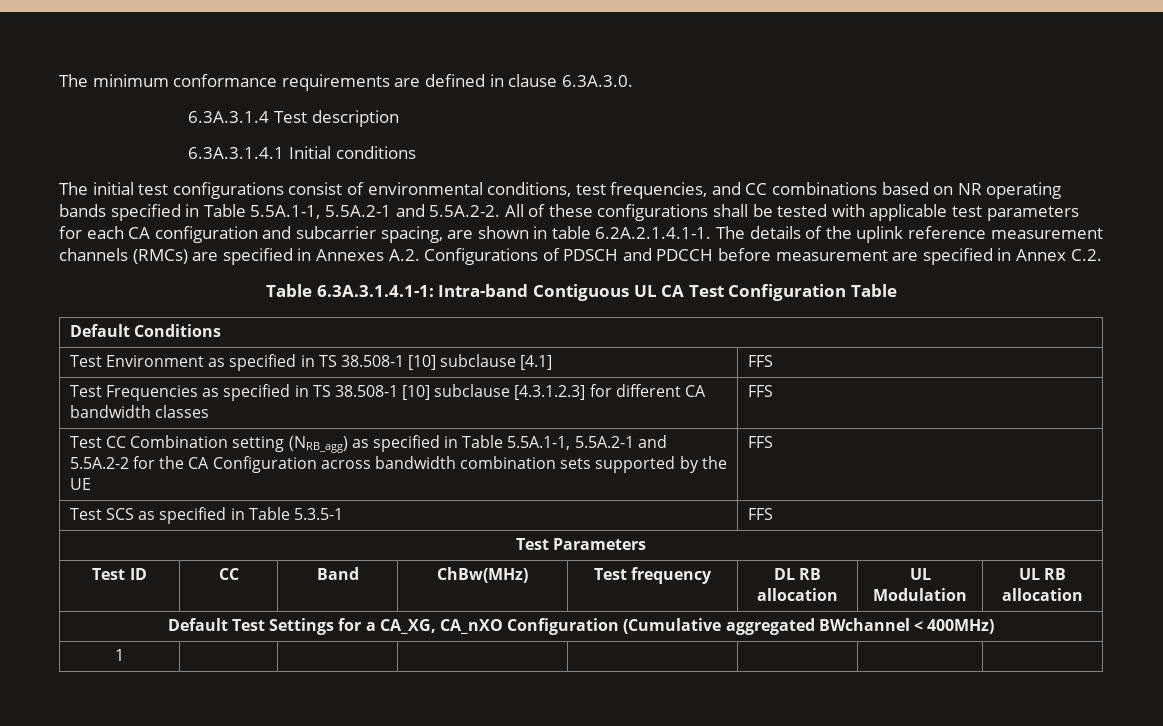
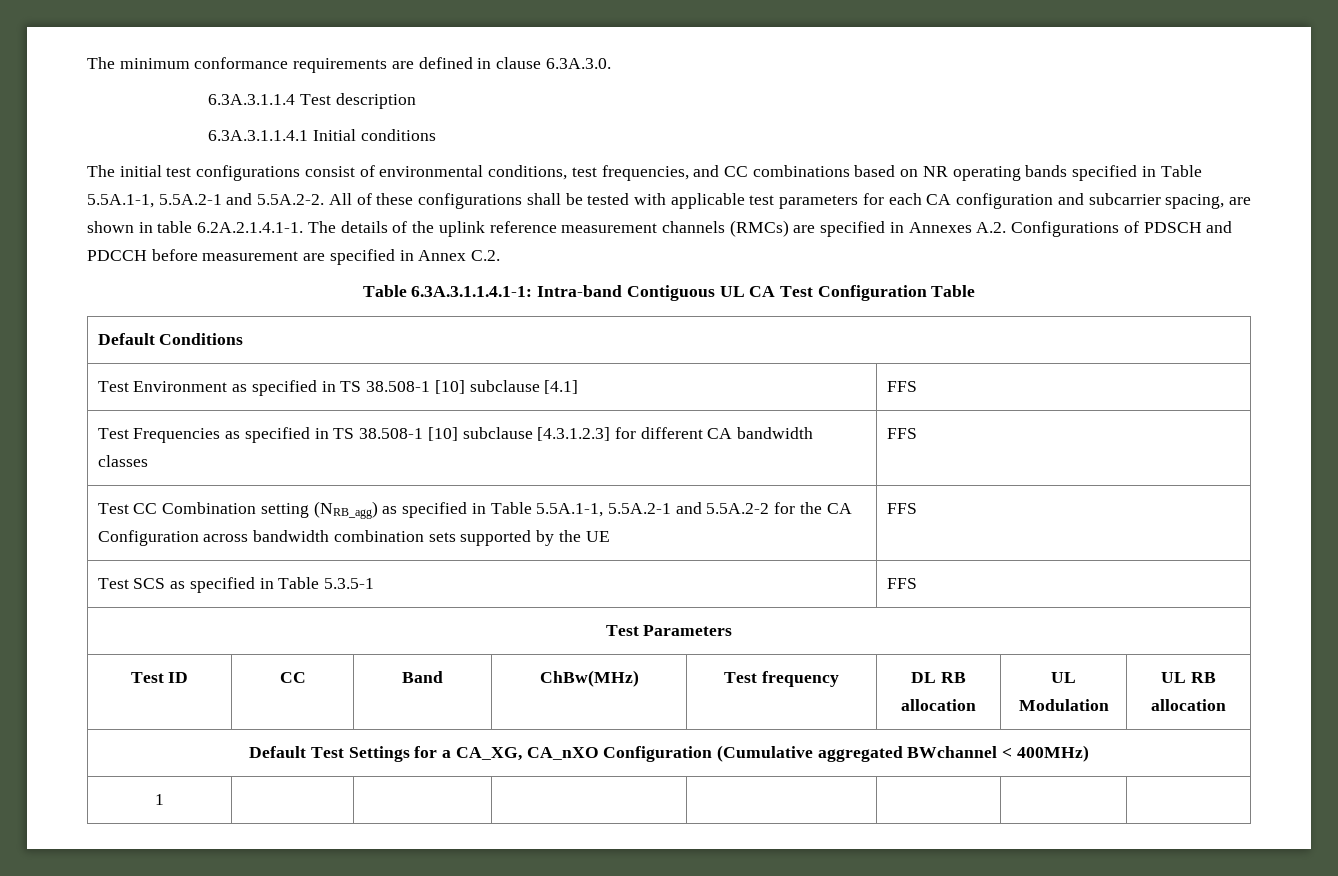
- 6.3A.3.1.4 Test description
+ 6.3A.3.1.1.4 Test description
- 6.3A.3.1.4.1 Initial conditions
+ 6.3A.3.1.1.4.1 Initial conditions
- Table 6.3A.3.1.4.1-1: Intra-band Contiguous UL CA Test Configuration Table
+ Table 6.3A.3.1.1.4.1-1: Intra-band Contiguous UL CA Test Configuration Table

